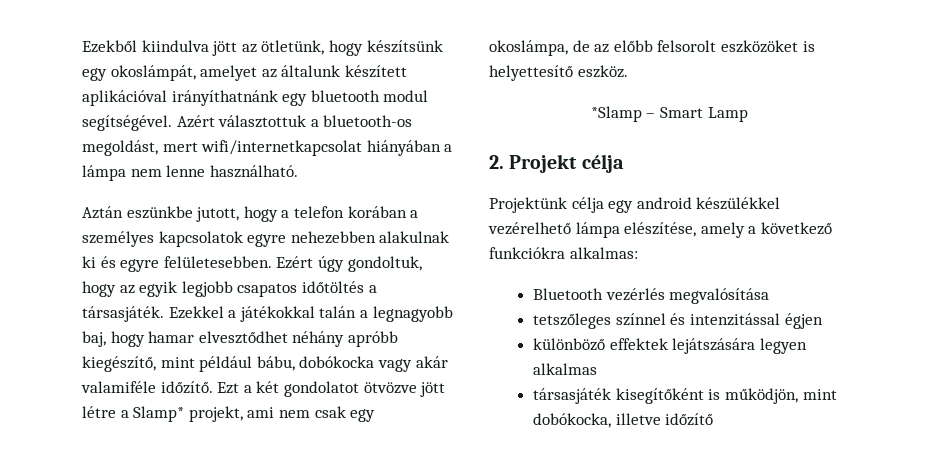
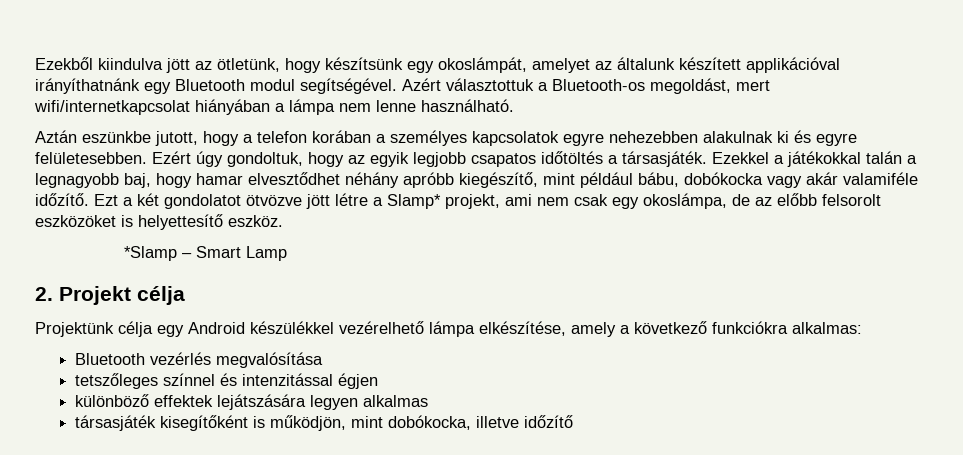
- Ezekből kiindulva jött az ötletünk, hogy készítsünk egy okoslámpát, amelyet az általunk készített aplikációval irányíthatnánk egy bluetooth modul segítségével.
+ Ezekből kiindulva jött az ötletünk, hogy készítsünk egy okoslámpát, amelyet az általunk készített applikációval irányíthatnánk egy Bluetooth modul segítségével.
- Azért választottuk a bluetooth-os megoldást, mert wifi/internetkapcsolat hiányában a lámpa nem lenne használható.
+ Azért választottuk a Bluetooth-os megoldást, mert wifi/internetkapcsolat hiányában a lámpa nem lenne használható.
- Projektünk célja egy android készülékkel vezérelhető lámpa elészítése, amely a következő funkciókra alkalmas:
+ Projektünk célja egy Android készülékkel vezérelhető lámpa elkészítése, amely a következő funkciókra alkalmas:

